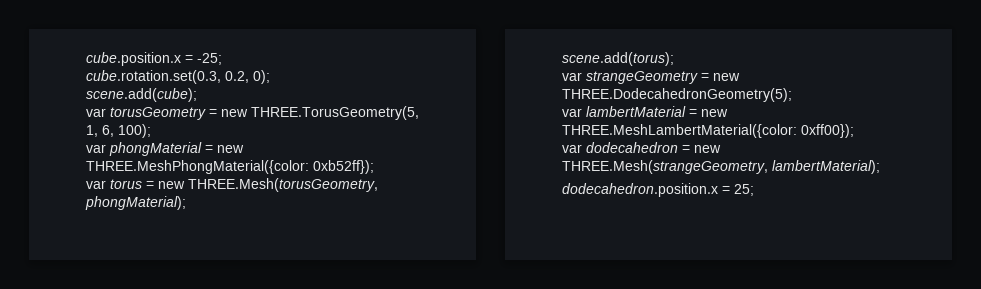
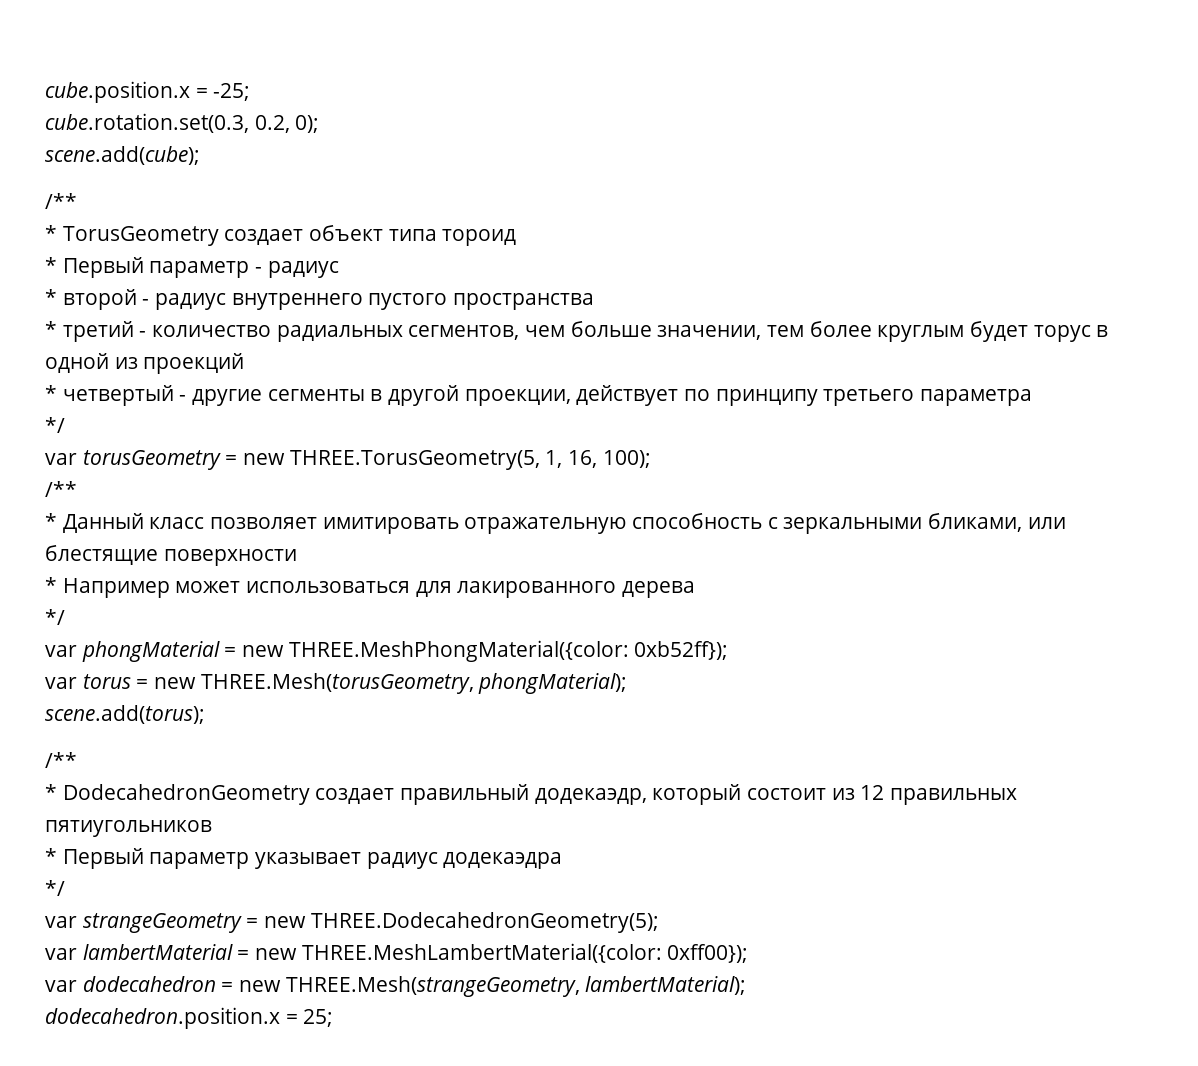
  scene.add(cube);
+ /**
+ * TorusGeometry создает объект типа тороид
+ * Первый параметр - радиус
+ * второй - радиус внутреннего пустого пространства
+ * третий - количество радиальных сегментов, чем больше значении, тем более круглым будет торус в одной из проекций
+ * четвертый - другие сегменты в другой проекции, действует по принципу третьего параметра
+ */
- var torusGeometry = new THREE.TorusGeometry(5, 1, 6, 100);
+ var torusGeometry = new THREE.TorusGeometry(5, 1, 16, 100);
+ /**
+ * Данный класс позволяет имитировать отражательную способность с зеркальными бликами, или блестящие поверхности
+ * Например может использоваться для лакированного дерева
+ */
  scene.add(torus);
+ /**
+ * DodecahedronGeometry создает правильный додекаэдр, который состоит из 12 правильных пятиугольников
+ * Первый параметр указывает радиус додекаэдра
+ */

